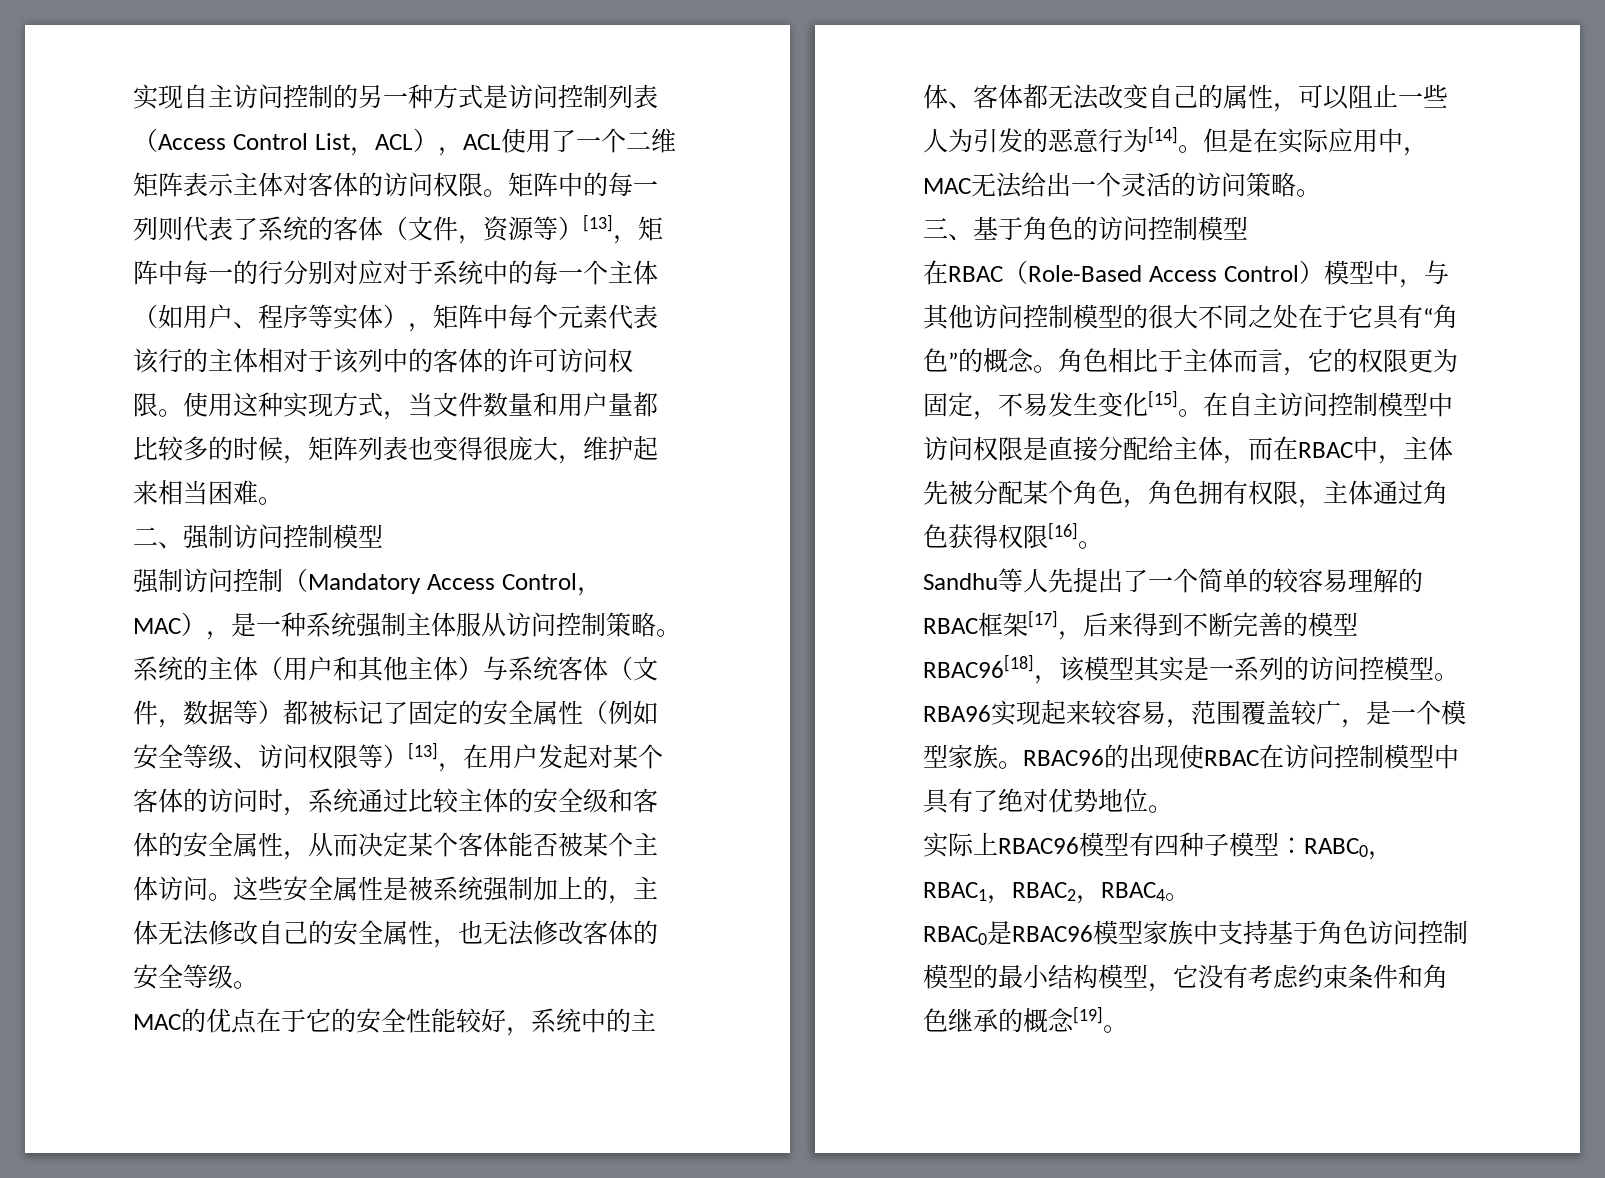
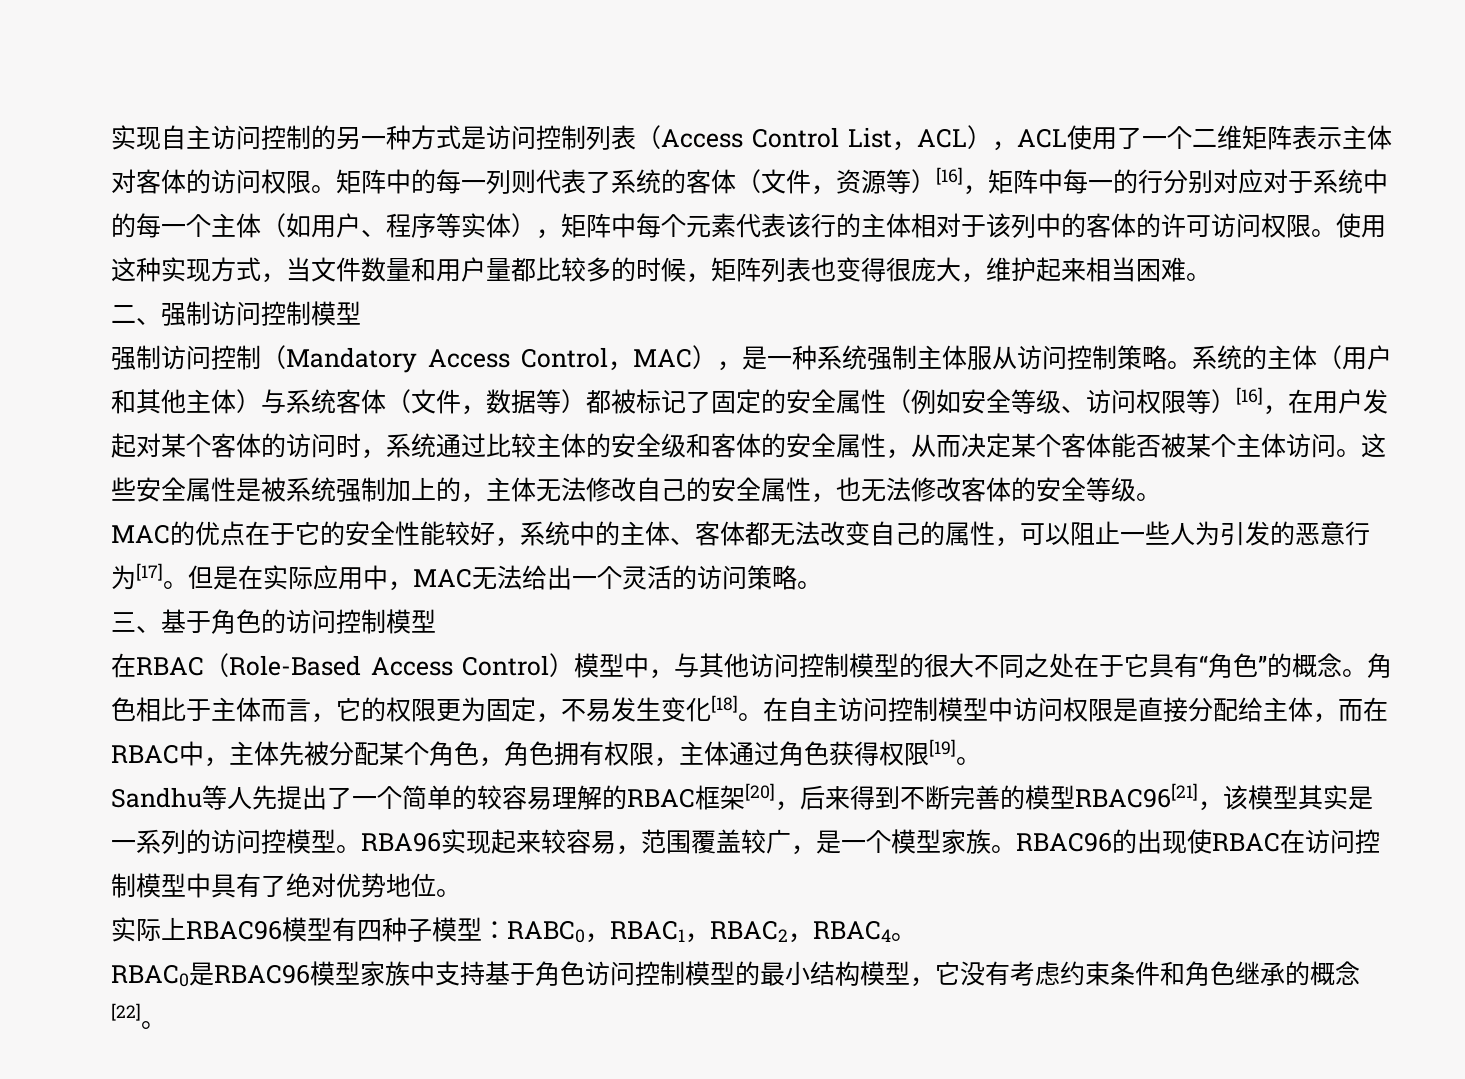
- 矩阵中的每一列则代表了系统的客体（文件，资源等）[13]，矩阵中每一的行分别对应对于系统中的每一个主体（如用户、程序等实体），矩阵中每个元素代表该行的主体相对于该列中的客体的许可访问权限。
+ 矩阵中的每一列则代表了系统的客体（文件，资源等）[16]，矩阵中每一的行分别对应对于系统中的每一个主体（如用户、程序等实体），矩阵中每个元素代表该行的主体相对于该列中的客体的许可访问权限。
- 系统的主体（用户和其他主体）与系统客体（文件，数据等）都被标记了固定的安全属性（例如安全等级、访问权限等）[13]，在用户发起对某个客体的访问时，系统通过比较主体的安全级和客体的安全属性，从而决定某个客体能否被某个主体访问。
+ 系统的主体（用户和其他主体）与系统客体（文件，数据等）都被标记了固定的安全属性（例如安全等级、访问权限等）[16]，在用户发起对某个客体的访问时，系统通过比较主体的安全级和客体的安全属性，从而决定某个客体能否被某个主体访问。
- MAC的优点在于它的安全性能较好，系统中的主体、客体都无法改变自己的属性，可以阻止一些人为引发的恶意行为[14]。
+ MAC的优点在于它的安全性能较好，系统中的主体、客体都无法改变自己的属性，可以阻止一些人为引发的恶意行为[17]。
- 角色相比于主体而言，它的权限更为固定，不易发生变化[15]。
+ 角色相比于主体而言，它的权限更为固定，不易发生变化[18]。
- 在自主访问控制模型中访问权限是直接分配给主体，而在RBAC中，主体先被分配某个角色，角色拥有权限，主体通过角色获得权限[16]。
+ 在自主访问控制模型中访问权限是直接分配给主体，而在RBAC中，主体先被分配某个角色，角色拥有权限，主体通过角色获得权限[19]。
- Sandhu等人先提出了一个简单的较容易理解的RBAC框架[17]，后来得到不断完善的模型RBAC96[18]，该模型其实是一系列的访问控模型。
+ Sandhu等人先提出了一个简单的较容易理解的RBAC框架[20]，后来得到不断完善的模型RBAC96[21]，该模型其实是一系列的访问控模型。
- RBAC0是RBAC96模型家族中支持基于角色访问控制模型的最小结构模型，它没有考虑约束条件和角色继承的概念[19]。
+ RBAC0是RBAC96模型家族中支持基于角色访问控制模型的最小结构模型，它没有考虑约束条件和角色继承的概念[22]。

